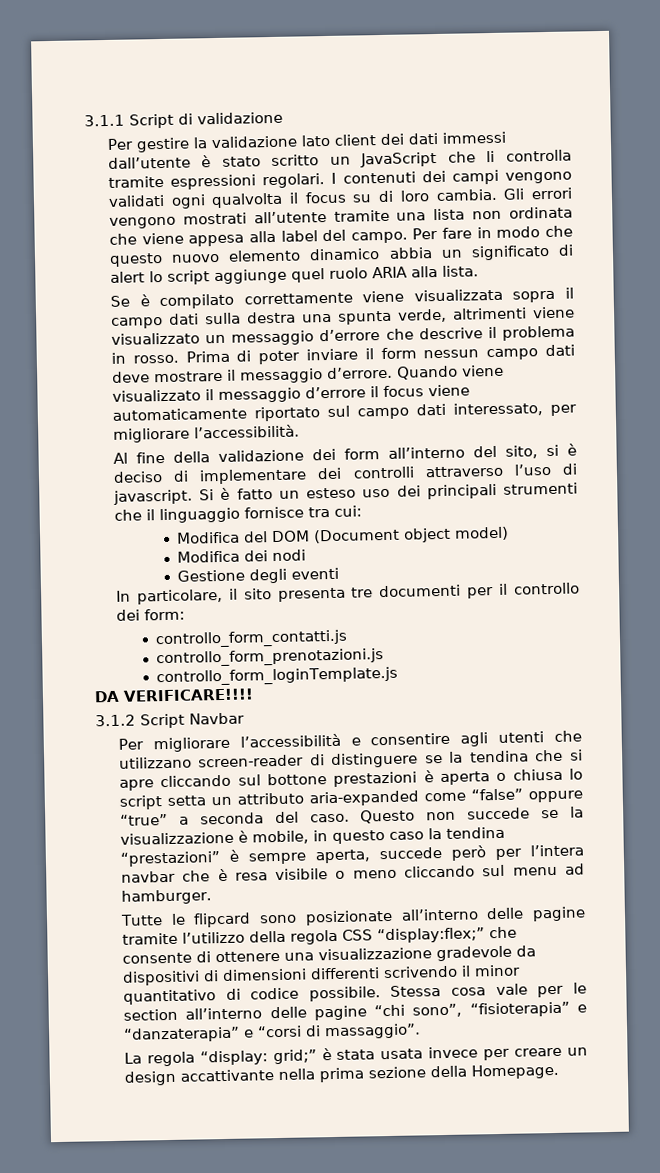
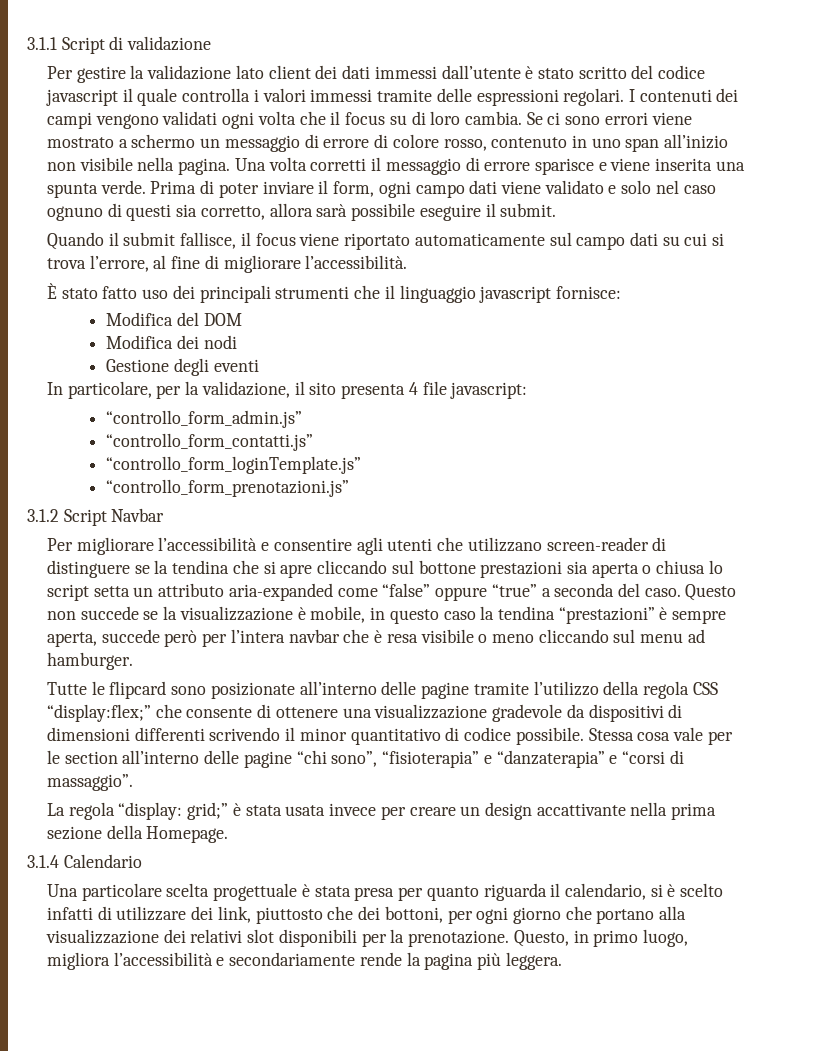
- Per gestire la validazione lato client dei dati immessi dall’utente è stato scritto un JavaScript che li controlla tramite espressioni regolari.
+ Per gestire la validazione lato client dei dati immessi dall’utente è stato scritto del codice javascript il quale controlla i valori immessi tramite delle espressioni regolari.
- I contenuti dei campi vengono validati ogni qualvolta il focus su di loro cambia.
+ I contenuti dei campi vengono validati ogni volta che il focus su di loro cambia.
- Gli errori vengono mostrati all’utente tramite una lista non ordinata che viene appesa alla label del campo. Per fare in modo che questo nuovo elemento dinamico abbia un significato di alert lo script aggiunge quel ruolo ARIA alla lista.
- Se è compilato correttamente viene visualizzata sopra il campo dati sulla destra una spunta verde, altrimenti viene visualizzato un messaggio d’errore che descrive il problema in rosso.
+ Se ci sono errori viene mostrato a schermo un messaggio di errore di colore rosso, contenuto in uno span all’inizio non visibile nella pagina. Una volta corretti il messaggio di errore sparisce e viene inserita una spunta verde.
- Prima di poter inviare il form nessun campo dati deve mostrare il messaggio d’errore. Quando viene visualizzato il messaggio d’errore il focus viene automaticamente riportato sul campo dati interessato, per migliorare l’accessibilità.
- Al fine della validazione dei form all’interno del sito, si è deciso di implementare dei controlli attraverso l’uso di javascript. Si è fatto un esteso uso dei principali strumenti che il linguaggio fornisce tra cui:
+ Prima di poter inviare il form, ogni campo dati viene validato e solo nel caso ognuno di questi sia corretto, allora sarà possibile eseguire il submit.
+ Quando il submit fallisce, il focus viene riportato automaticamente sul campo dati su cui si trova l’errore, al fine di migliorare l’accessibilità.
+ È stato fatto uso dei principali strumenti che il linguaggio javascript fornisce:
- Modifica del DOM (Document object model)
+ Modifica del DOM
- In particolare, il sito presenta tre documenti per il controllo dei form:
- controllo_form_contatti.js
- controllo_form_prenotazioni.js
- controllo_form_loginTemplate.js
- DA VERIFICARE!!!!
+ In particolare, per la validazione, il sito presenta 4 file javascript:
+ “controllo_form_admin.js”
+ “controllo_form_contatti.js”
+ “controllo_form_loginTemplate.js”
+ “controllo_form_prenotazioni.js”
- Per migliorare l’accessibilità e consentire agli utenti che utilizzano screen-reader di distinguere se la tendina che si apre cliccando sul bottone prestazioni è aperta o chiusa lo script setta un attributo aria-expanded come “false” oppure “true” a seconda del caso.
+ Per migliorare l’accessibilità e consentire agli utenti che utilizzano screen-reader di distinguere se la tendina che si apre cliccando sul bottone prestazioni sia aperta o chiusa lo script setta un attributo aria-expanded come “false” oppure “true” a seconda del caso.
+ 3.1.4 Calendario
+ Una particolare scelta progettuale è stata presa per quanto riguarda il calendario, si è scelto infatti di utilizzare dei link, piuttosto che dei bottoni, per ogni giorno che portano alla visualizzazione dei relativi slot disponibili per la prenotazione. Questo, in primo luogo, migliora l’accessibilità e secondariamente rende la pagina più leggera.

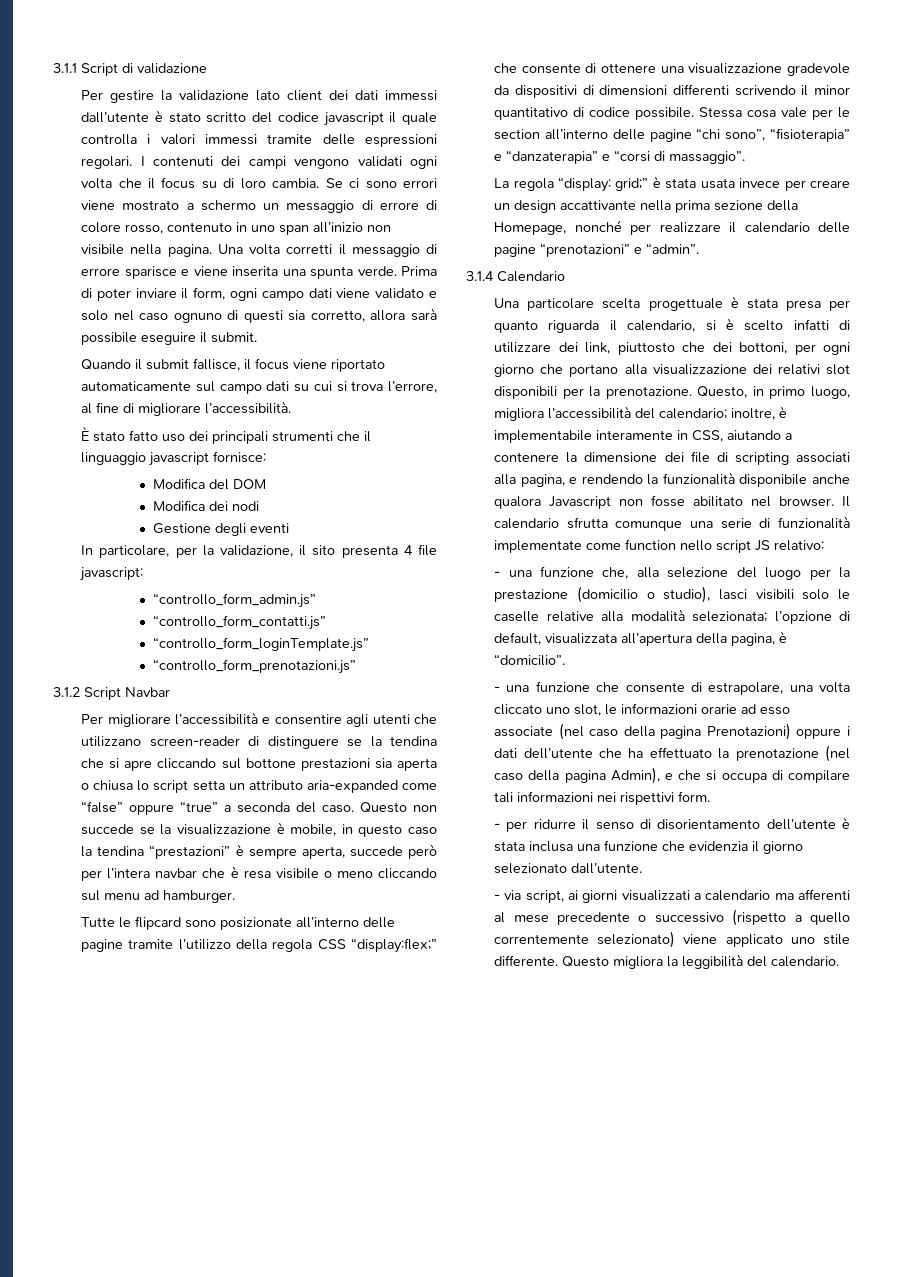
- La regola “display: grid;” è stata usata invece per creare un design accattivante nella prima sezione della Homepage.
+ La regola “display: grid;” è stata usata invece per creare un design accattivante nella prima sezione della Homepage, nonché per realizzare il calendario delle pagine “prenotazioni” e “admin”.
- Questo, in primo luogo, migliora l’accessibilità e secondariamente rende la pagina più leggera.
+ Questo, in primo luogo, migliora l’accessibilità del calendario; inoltre, è implementabile interamente in CSS, aiutando a contenere la dimensione dei file di scripting associati alla pagina, e rendendo la funzionalità disponibile anche qualora Javascript non fosse abilitato nel browser. Il calendario sfrutta comunque una serie di funzionalità implementate come function nello script JS relativo:
+ - una funzione che, alla selezione del luogo per la prestazione (domicilio o studio), lasci visibili solo le caselle relative alla modalità selezionata; l’opzione di default, visualizzata all’apertura della pagina, è “domicilio”.
+ - una funzione che consente di estrapolare, una volta cliccato uno slot, le informazioni orarie ad esso associate (nel caso della pagina Prenotazioni) oppure i dati dell’utente che ha effettuato la prenotazione (nel caso della pagina Admin), e che si occupa di compilare tali informazioni nei rispettivi form.
+ - per ridurre il senso di disorientamento dell’utente è stata inclusa una funzione che evidenzia il giorno selezionato dall’utente.
+ - via script, ai giorni visualizzati a calendario ma afferenti al mese precedente o successivo (rispetto a quello correntemente selezionato) viene applicato uno stile differente. Questo migliora la leggibilità del calendario.

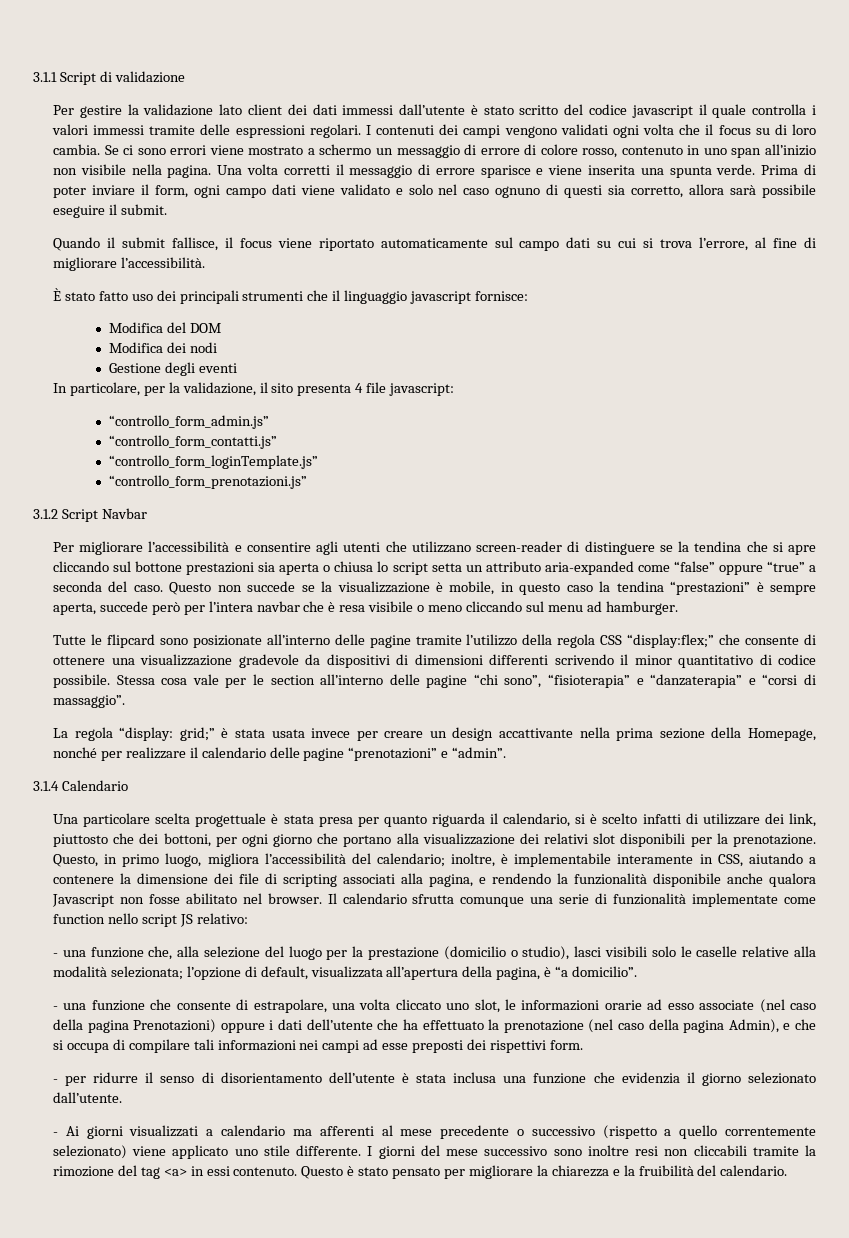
- - una funzione che, alla selezione del luogo per la prestazione (domicilio o studio), lasci visibili solo le caselle relative alla modalità selezionata; l’opzione di default, visualizzata all’apertura della pagina, è “domicilio”.
+ - una funzione che, alla selezione del luogo per la prestazione (domicilio o studio), lasci visibili solo le caselle relative alla modalità selezionata; l’opzione di default, visualizzata all’apertura della pagina, è “a domicilio”.
- - una funzione che consente di estrapolare, una volta cliccato uno slot, le informazioni orarie ad esso associate (nel caso della pagina Prenotazioni) oppure i dati dell’utente che ha effettuato la prenotazione (nel caso della pagina Admin), e che si occupa di compilare tali informazioni nei rispettivi form.
+ - una funzione che consente di estrapolare, una volta cliccato uno slot, le informazioni orarie ad esso associate (nel caso della pagina Prenotazioni) oppure i dati dell’utente che ha effettuato la prenotazione (nel caso della pagina Admin), e che si occupa di compilare tali informazioni nei campi ad esse preposti dei rispettivi form.
- - via script, ai giorni visualizzati a calendario ma afferenti al mese precedente o successivo (rispetto a quello correntemente selezionato) viene applicato uno stile differente.
+ - Ai giorni visualizzati a calendario ma afferenti al mese precedente o successivo (rispetto a quello correntemente selezionato) viene applicato uno stile differente.
- Questo migliora la leggibilità del calendario.
+ I giorni del mese successivo sono inoltre resi non cliccabili tramite la rimozione del tag <a> in essi contenuto. Questo è stato pensato per migliorare la chiarezza e la fruibilità del calendario.

